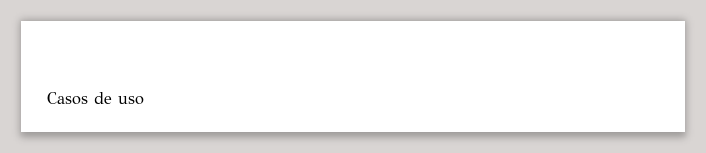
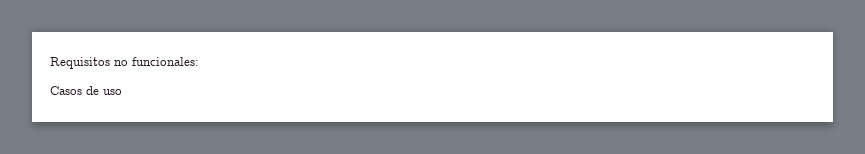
+ Requisitos no funcionales:

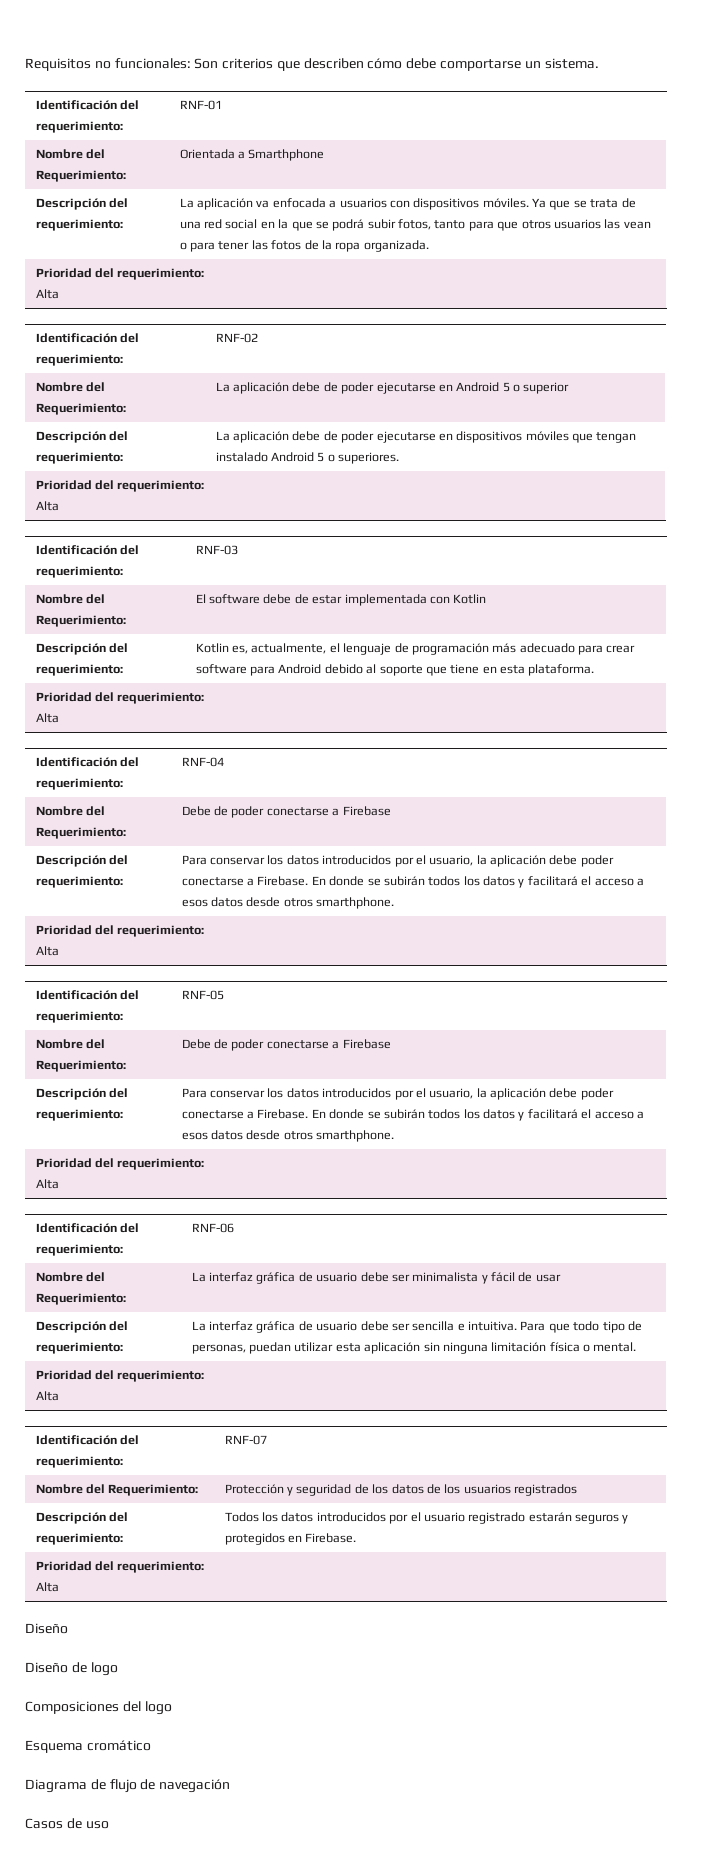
- Requisitos no funcionales:
+ Requisitos no funcionales: Son criterios que describen cómo debe comportarse un sistema.
+ Identificación del requerimiento: | RNF-01
+ Nombre del Requerimiento: | Orientada a Smarthphone
+ Descripción del requerimiento: | La aplicación va enfocada a usuarios con dispositivos móviles. Ya que se trata de una red social en la que se podrá subir fotos, tanto para que otros usuarios las vean o para tener las fotos de la ropa organizada.
+ Prioridad del requerimiento:
+ Alta
+ Identificación del requerimiento: | RNF-02
+ Nombre del Requerimiento: | La aplicación debe de poder ejecutarse en Android 5 o superior
+ Descripción del requerimiento: | La aplicación debe de poder ejecutarse en dispositivos móviles que tengan instalado Android 5 o superiores.
+ Prioridad del requerimiento:
+ Alta
+ Identificación del requerimiento: | RNF-03
+ Nombre del Requerimiento: | El software debe de estar implementada con Kotlin
+ Descripción del requerimiento: | Kotlin es, actualmente, el lenguaje de programación más adecuado para crear software para Android debido al soporte que tiene en esta plataforma.
+ Prioridad del requerimiento:
+ Alta
+ Identificación del requerimiento: | RNF-04
+ Nombre del Requerimiento: | Debe de poder conectarse a Firebase
+ Descripción del requerimiento: | Para conservar los datos introducidos por el usuario, la aplicación debe poder conectarse a Firebase. En donde se subirán todos los datos y facilitará el acceso a esos datos desde otros smarthphone.
+ Prioridad del requerimiento:
+ Alta
+ Identificación del requerimiento: | RNF-05
+ Nombre del Requerimiento: | Debe de poder conectarse a Firebase
+ Descripción del requerimiento: | Para conservar los datos introducidos por el usuario, la aplicación debe poder conectarse a Firebase. En donde se subirán todos los datos y facilitará el acceso a esos datos desde otros smarthphone.
+ Prioridad del requerimiento:
+ Alta
+ Identificación del requerimiento: | RNF-06
+ Nombre del Requerimiento: | La interfaz gráfica de usuario debe ser minimalista y fácil de usar
+ Descripción del requerimiento: | La interfaz gráfica de usuario debe ser sencilla e intuitiva. Para que todo tipo de personas, puedan utilizar esta aplicación sin ninguna limitación física o mental.
+ Prioridad del requerimiento:
+ Alta
+ Identificación del requerimiento: | RNF-07
+ Nombre del Requerimiento: | Protección y seguridad de los datos de los usuarios registrados
+ Descripción del requerimiento: | Todos los datos introducidos por el usuario registrado estarán seguros y protegidos en Firebase.
+ Prioridad del requerimiento:
+ Alta
+ Diseño
+ Diseño de logo
+ Composiciones del logo
+ Esquema cromático
+ Diagrama de flujo de navegación

